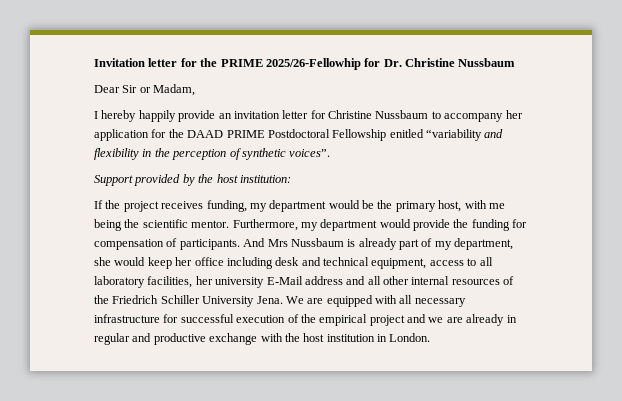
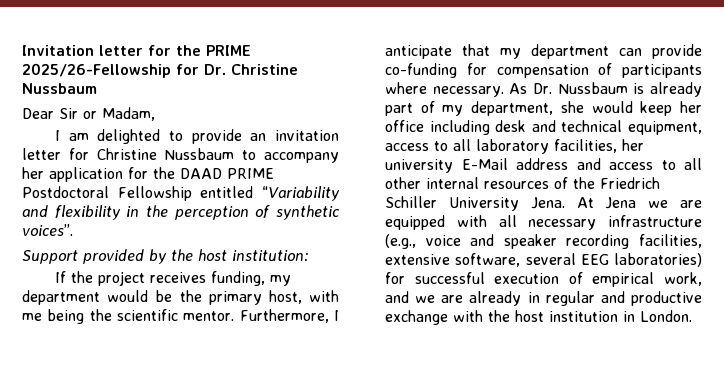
- Invitation letter for the PRIME 2025/26-Fellowhip for Dr. Christine Nussbaum
+ Invitation letter for the PRIME 2025/26-Fellowship for Dr. Christine Nussbaum
- I hereby happily provide an invitation letter for Christine Nussbaum to accompany her application for the DAAD PRIME Postdoctoral Fellowship enitled “variability and flexibility in the perception of synthetic voices”.
+ I am delighted to provide an invitation letter for Christine Nussbaum to accompany her application for the DAAD PRIME Postdoctoral Fellowship entitled “Variability and flexibility in the perception of synthetic voices”.
- Furthermore, my department would provide the funding for compensation of participants. And Mrs Nussbaum is already part of my department, she would keep her office including desk and technical equipment, access to all laboratory facilities, her university E-Mail address and all other internal resources of the Friedrich Schiller University Jena.
+ Furthermore, I anticipate that my department can provide co-funding for compensation of participants where necessary. As Dr. Nussbaum is already part of my department, she would keep her office including desk and technical equipment, access to all laboratory facilities, her university E-Mail address and access to all other internal resources of the Friedrich Schiller University Jena.
- We are equipped with all necessary infrastructure for successful execution of the empirical project and we are already in regular and productive exchange with the host institution in London.
+ At Jena we are equipped with all necessary infrastructure (e.g., voice and speaker recording facilities, extensive software, several EEG laboratories) for successful execution of empirical work, and we are already in regular and productive exchange with the host institution in London.

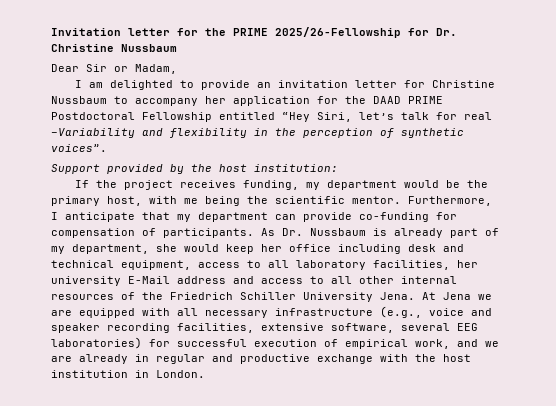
- I am delighted to provide an invitation letter for Christine Nussbaum to accompany her application for the DAAD PRIME Postdoctoral Fellowship entitled “Variability and flexibility in the perception of synthetic voices”.
+ I am delighted to provide an invitation letter for Christine Nussbaum to accompany her application for the DAAD PRIME Postdoctoral Fellowship entitled “Hey Siri, let’s talk for real –Variability and flexibility in the perception of synthetic voices”.
- Furthermore, I anticipate that my department can provide co-funding for compensation of participants where necessary.
+ Furthermore, I anticipate that my department can provide co-funding for compensation of participants.

